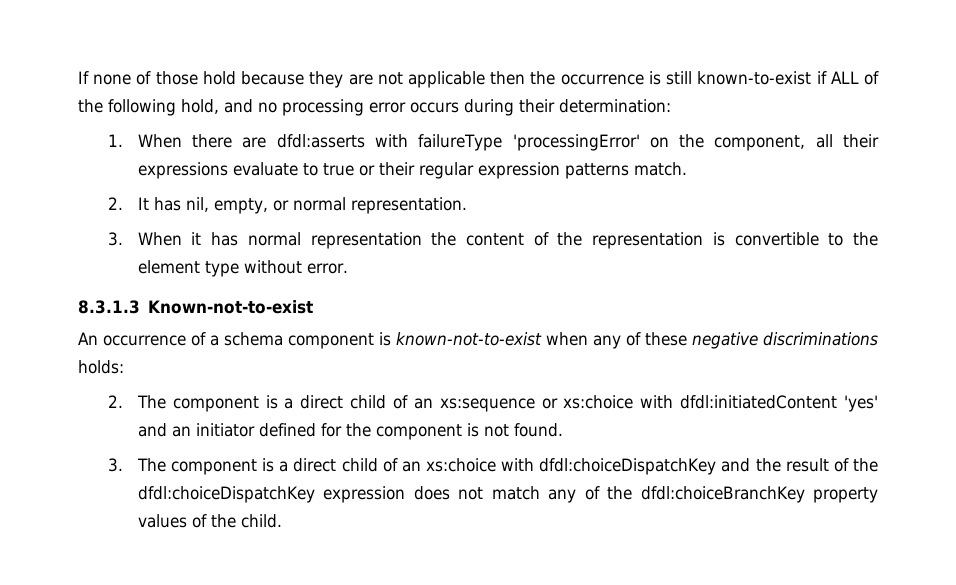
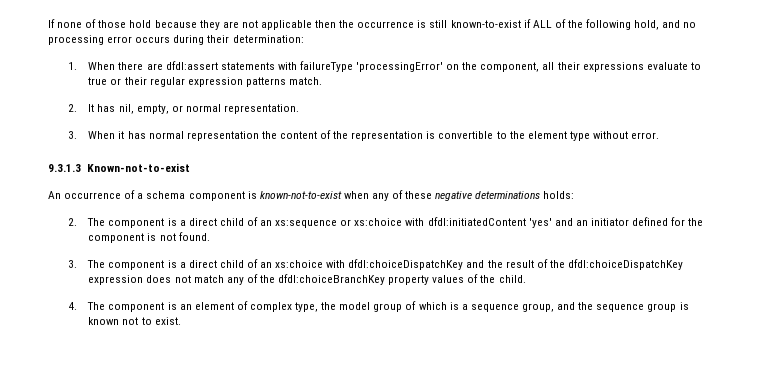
- 1. When there are dfdl:asserts with failureType 'processingError' on the component, all their expressions evaluate to true or their regular expression patterns match.
+ 1. When there are dfdl:assert statements with failureType 'processingError' on the component, all their expressions evaluate to true or their regular expression patterns match.
- 8.3.1.3 Known-not-to-exist
+ 9.3.1.3 Known-not-to-exist
- An occurrence of a schema component is known-not-to-exist when any of these negative discriminations holds:
+ An occurrence of a schema component is known-not-to-exist when any of these negative determinations holds:
+ 4. The component is an element of complex type, the model group of which is a sequence group, and the sequence group is known not to exist.

